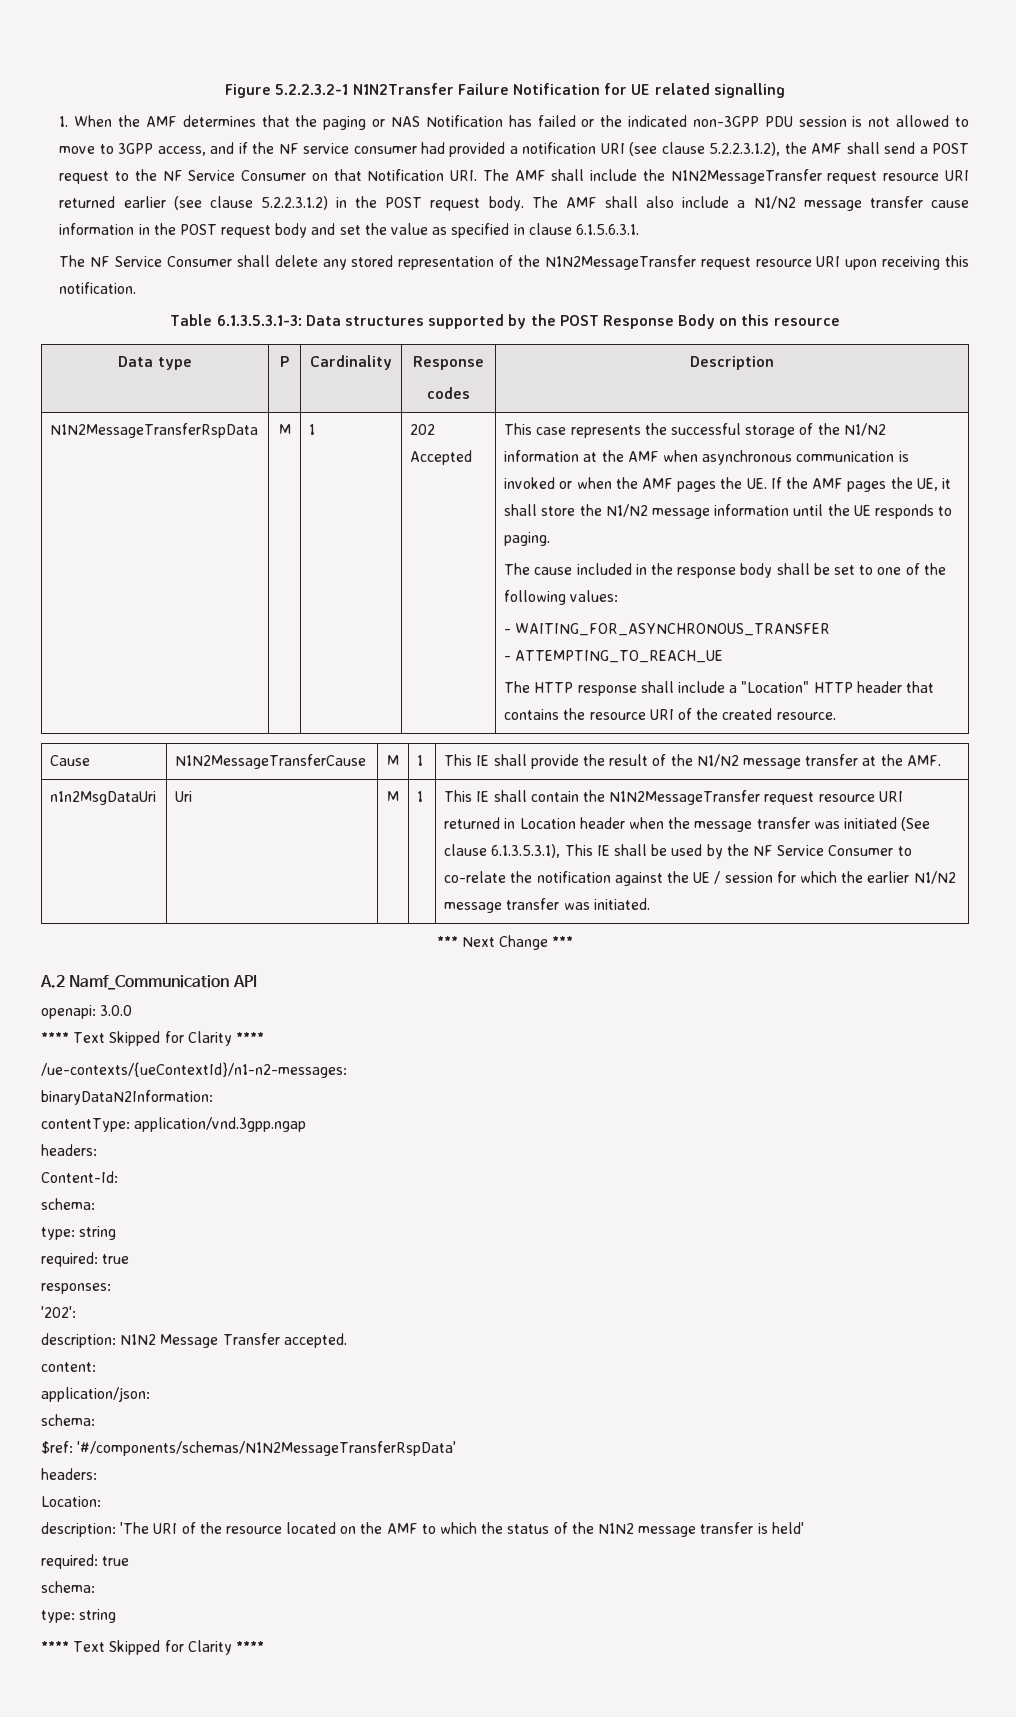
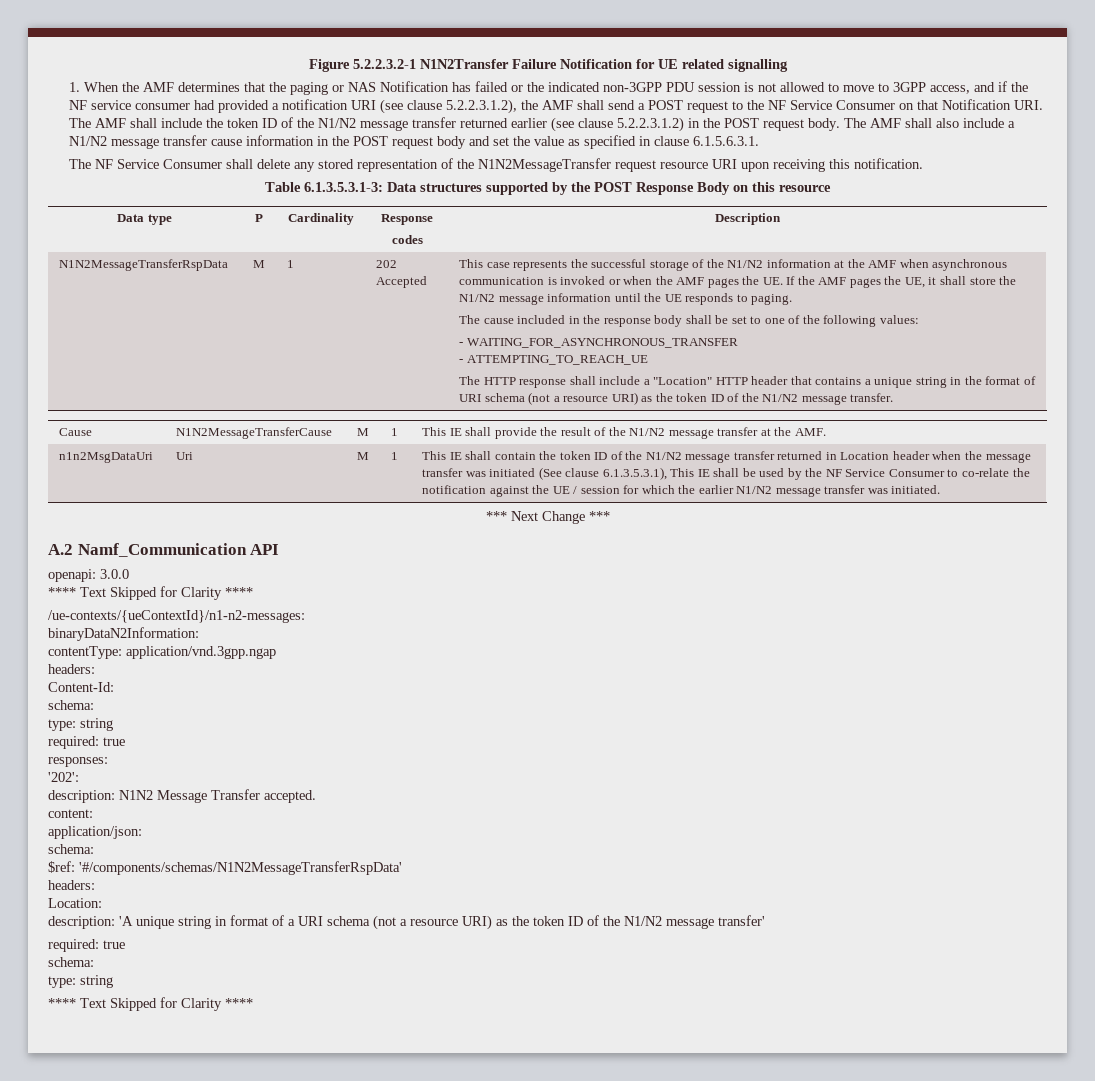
- 1. When the AMF determines that the paging or NAS Notification has failed or the indicated non-3GPP PDU session is not allowed to move to 3GPP access, and if the NF service consumer had provided a notification URI (see clause 5.2.2.3.1.2), the AMF shall send a POST request to the NF Service Consumer on that Notification URI. The AMF shall include the N1N2MessageTransfer request resource URI returned earlier (see clause 5.2.2.3.1.2) in the POST request body.
+ 1. When the AMF determines that the paging or NAS Notification has failed or the indicated non-3GPP PDU session is not allowed to move to 3GPP access, and if the NF service consumer had provided a notification URI (see clause 5.2.2.3.1.2), the AMF shall send a POST request to the NF Service Consumer on that Notification URI. The AMF shall include the token ID of the N1/N2 message transfer returned earlier (see clause 5.2.2.3.1.2) in the POST request body.
- The HTTP response shall include a "Location" HTTP header that contains the resource URI of the created resource.
+ The HTTP response shall include a "Location" HTTP header that contains a unique string in the format of URI schema (not a resource URI) as the token ID of the N1/N2 message transfer.
- This IE shall contain the N1N2MessageTransfer request resource URI returned in Location header when the message transfer was initiated (See clause 6.1.3.5.3.1), This IE shall be used by the NF Service Consumer to co-relate the notification against the UE / session for which the earlier N1/N2 message transfer was initiated.
+ This IE shall contain the token ID of the N1/N2 message transfer returned in Location header when the message transfer was initiated (See clause 6.1.3.5.3.1), This IE shall be used by the NF Service Consumer to co-relate the notification against the UE / session for which the earlier N1/N2 message transfer was initiated.
- description: 'The URI of the resource located on the AMF to which the status of the N1N2 message transfer is held'
+ description: 'A unique string in format of a URI schema (not a resource URI) as the token ID of the N1/N2 message transfer'

